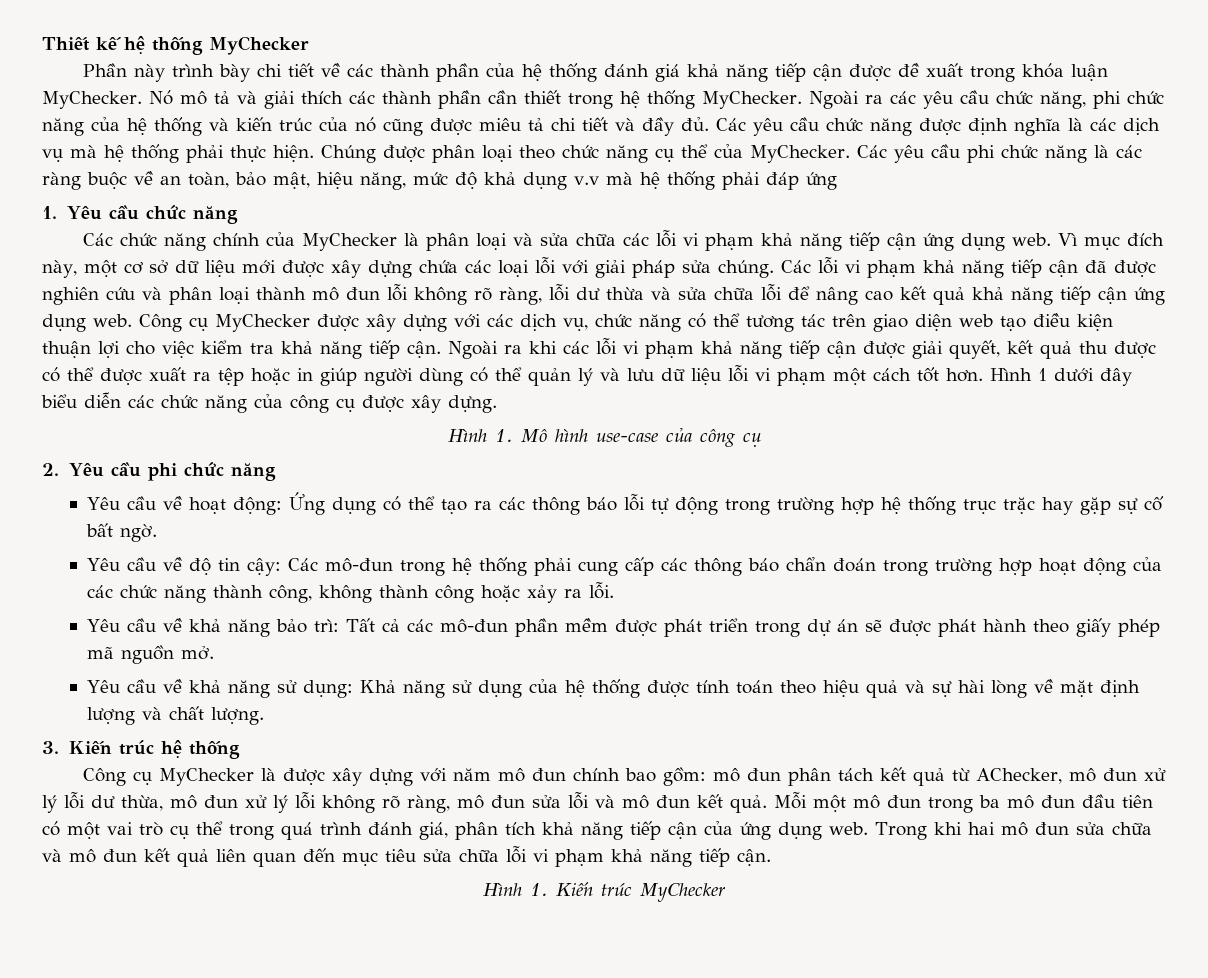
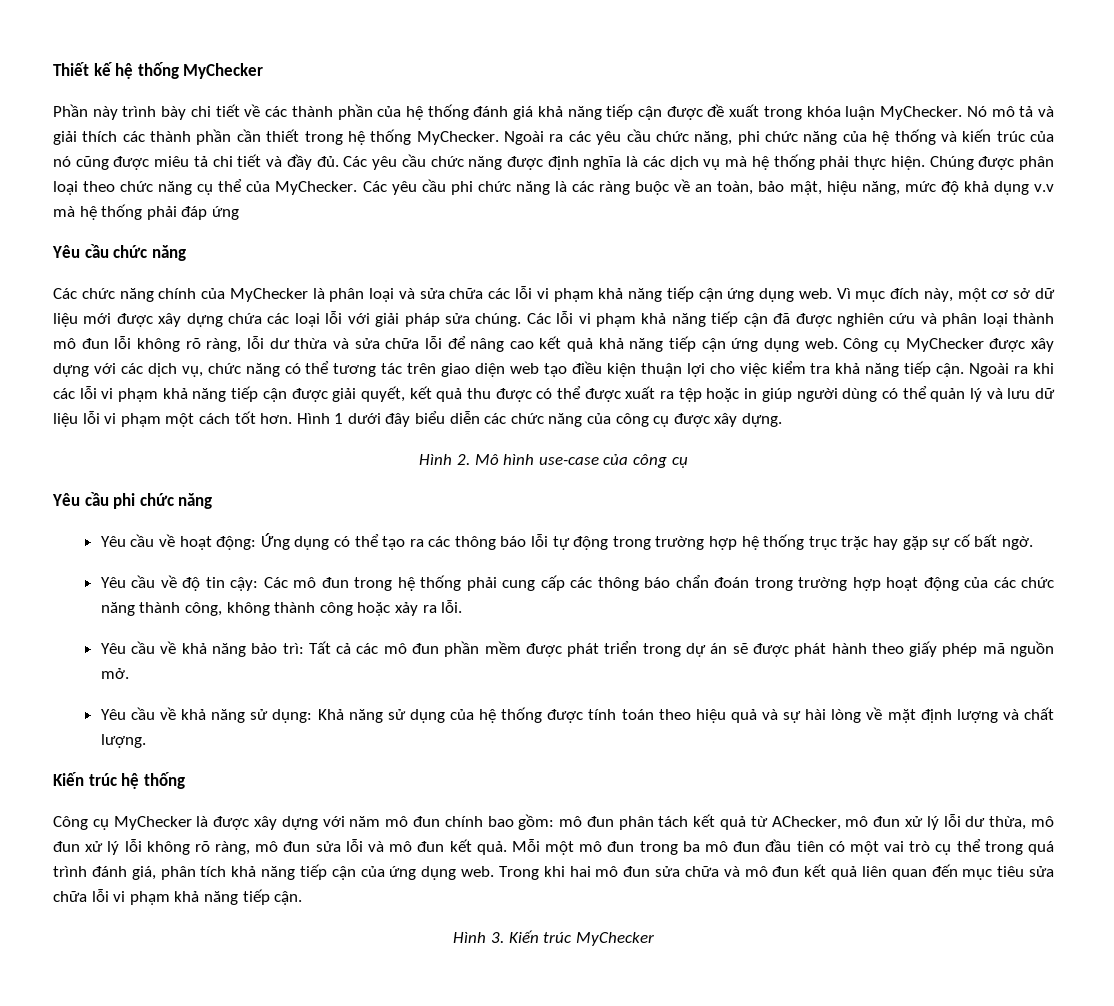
- 1. Yêu cầu chức năng
+ Yêu cầu chức năng
- Hình 1. Mô hình use-case của công cụ
+ Hình 2. Mô hình use-case của công cụ
- 2. Yêu cầu phi chức năng
+ Yêu cầu phi chức năng
- Yêu cầu về độ tin cậy: Các mô-đun trong hệ thống phải cung cấp các thông báo chẩn đoán trong trường hợp hoạt động của các chức năng thành công, không thành công hoặc xảy ra lỗi.
+ Yêu cầu về độ tin cậy: Các mô đun trong hệ thống phải cung cấp các thông báo chẩn đoán trong trường hợp hoạt động của các chức năng thành công, không thành công hoặc xảy ra lỗi.
- Yêu cầu về khả năng bảo trì: Tất cả các mô-đun phần mềm được phát triển trong dự án sẽ được phát hành theo giấy phép mã nguồn mở.
+ Yêu cầu về khả năng bảo trì: Tất cả các mô đun phần mềm được phát triển trong dự án sẽ được phát hành theo giấy phép mã nguồn mở.
- 3. Kiến trúc hệ thống
+ Kiến trúc hệ thống
- Hình 1. Kiến trúc MyChecker
+ Hình 3. Kiến trúc MyChecker

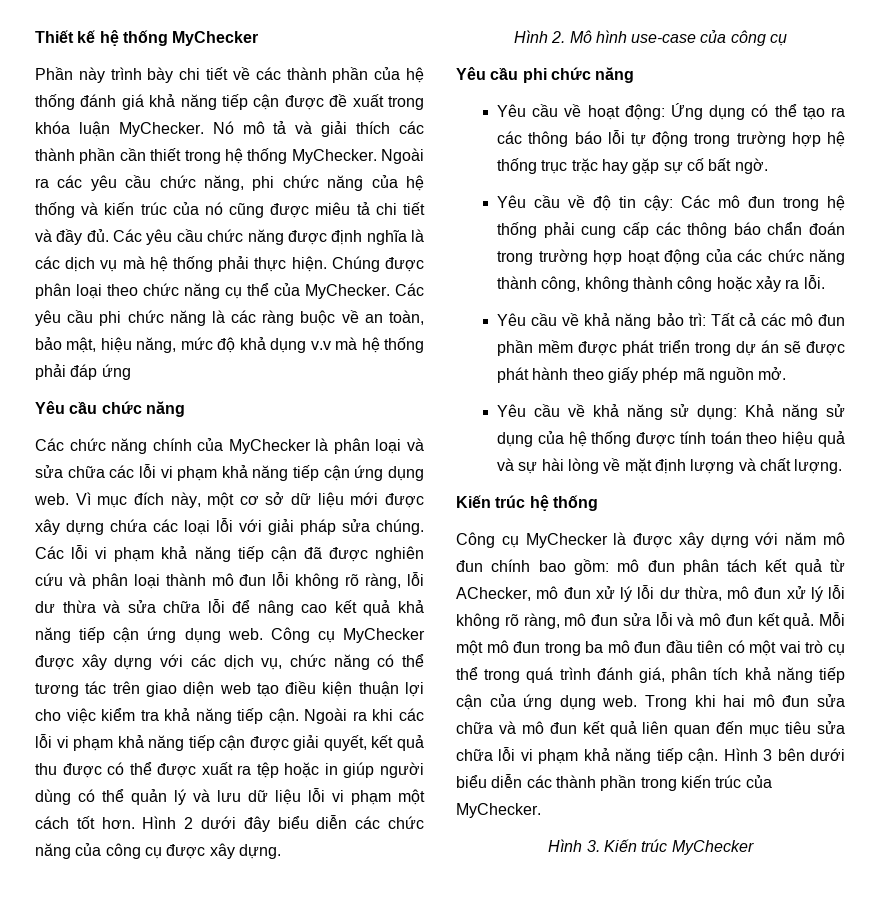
- Hình 1 dưới đây biểu diễn các chức năng của công cụ được xây dựng.
+ Hình 2 dưới đây biểu diễn các chức năng của công cụ được xây dựng.
+ Hình 3 bên dưới biểu diễn các thành phần trong kiến trúc của MyChecker.

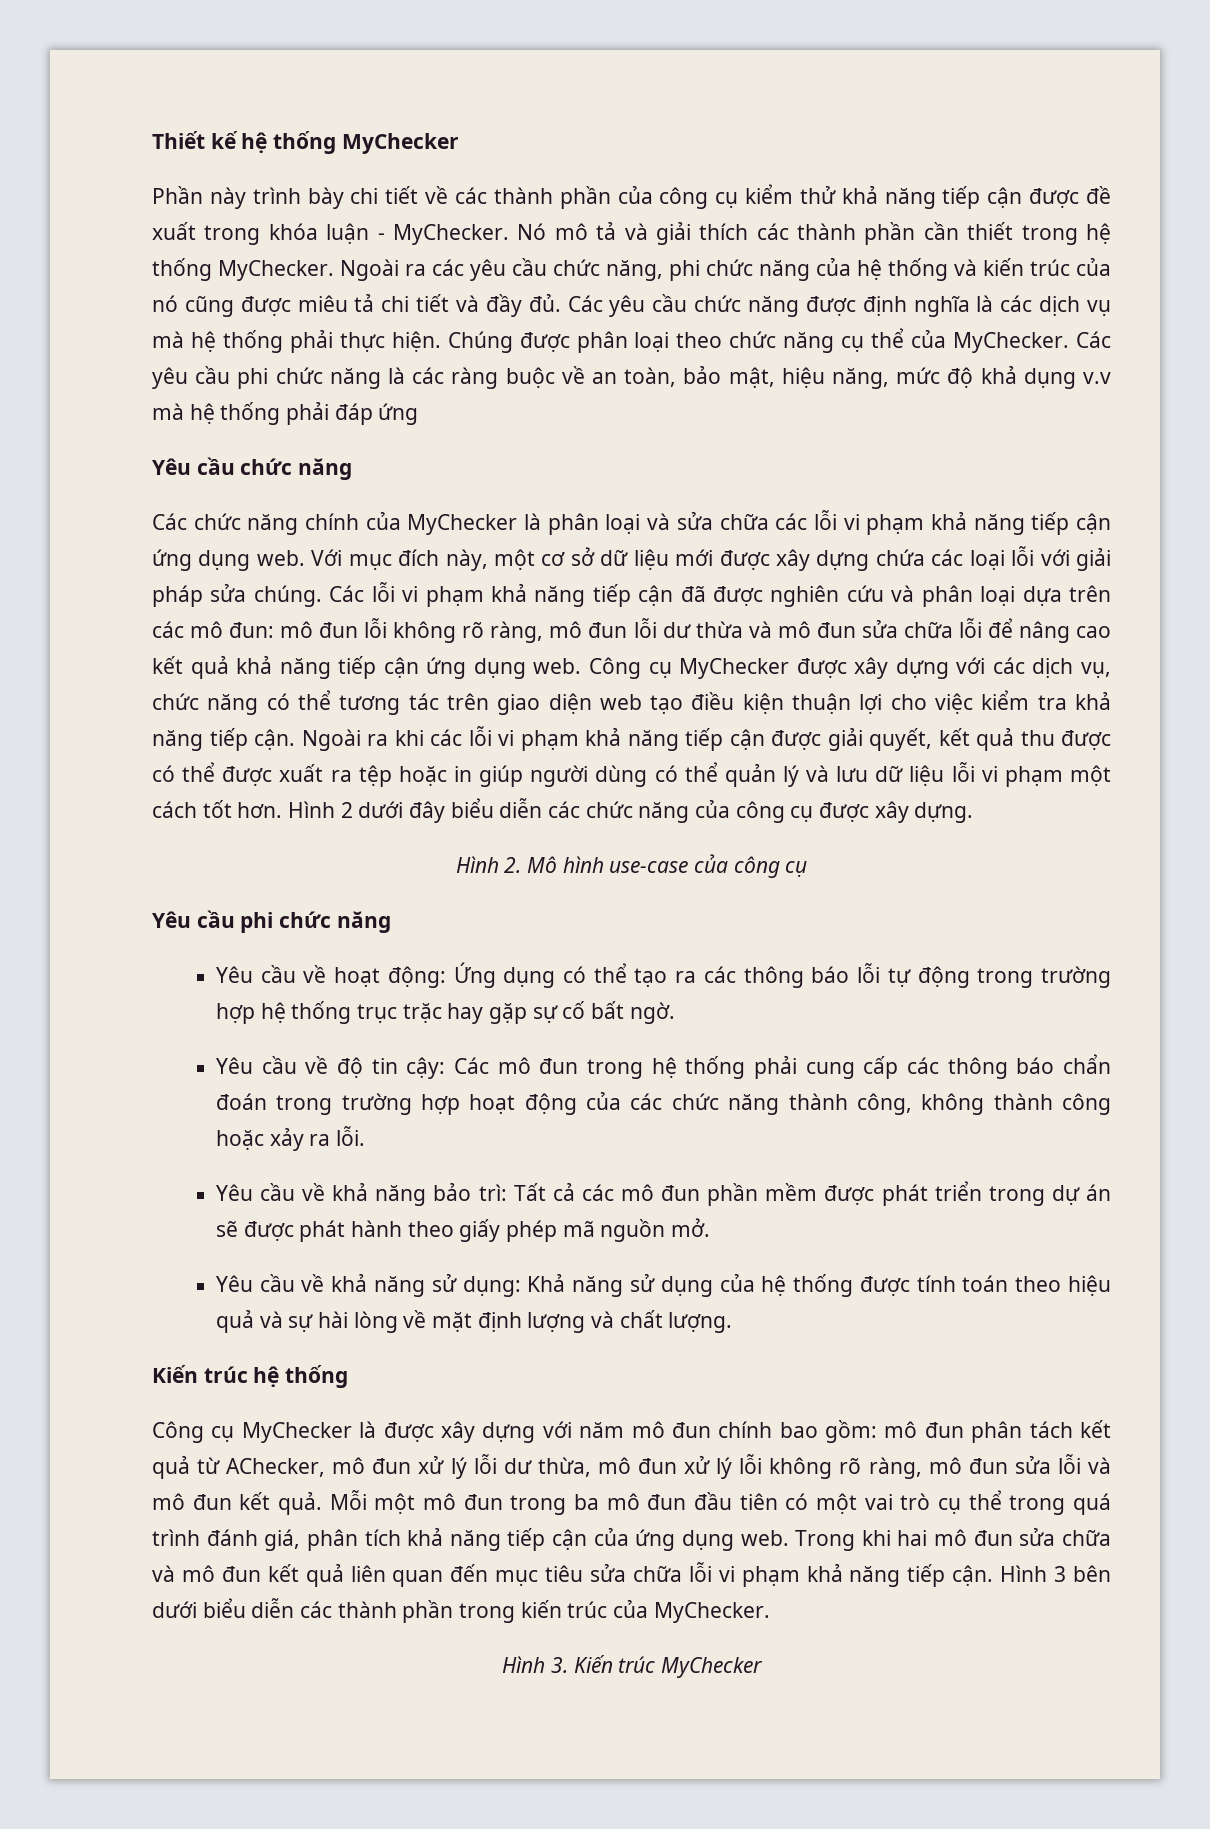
- Phần này trình bày chi tiết về các thành phần của hệ thống đánh giá khả năng tiếp cận được đề xuất trong khóa luận MyChecker.
+ Phần này trình bày chi tiết về các thành phần của công cụ kiểm thử khả năng tiếp cận được đề xuất trong khóa luận - MyChecker.
- Vì mục đích này, một cơ sở dữ liệu mới được xây dựng chứa các loại lỗi với giải pháp sửa chúng.
+ Với mục đích này, một cơ sở dữ liệu mới được xây dựng chứa các loại lỗi với giải pháp sửa chúng.
- Các lỗi vi phạm khả năng tiếp cận đã được nghiên cứu và phân loại thành mô đun lỗi không rõ ràng, lỗi dư thừa và sửa chữa lỗi để nâng cao kết quả khả năng tiếp cận ứng dụng web.
+ Các lỗi vi phạm khả năng tiếp cận đã được nghiên cứu và phân loại dựa trên các mô đun: mô đun lỗi không rõ ràng, mô đun lỗi dư thừa và mô đun sửa chữa lỗi để nâng cao kết quả khả năng tiếp cận ứng dụng web.

